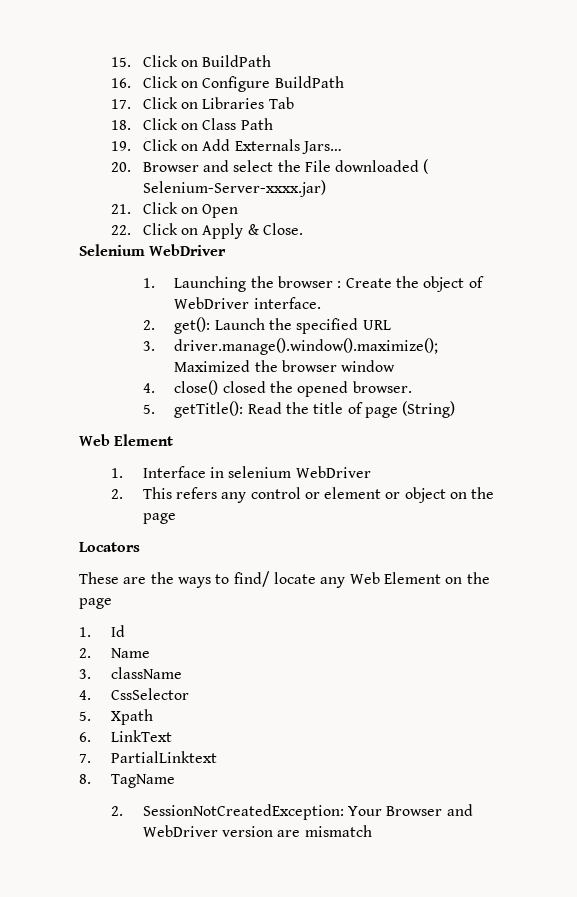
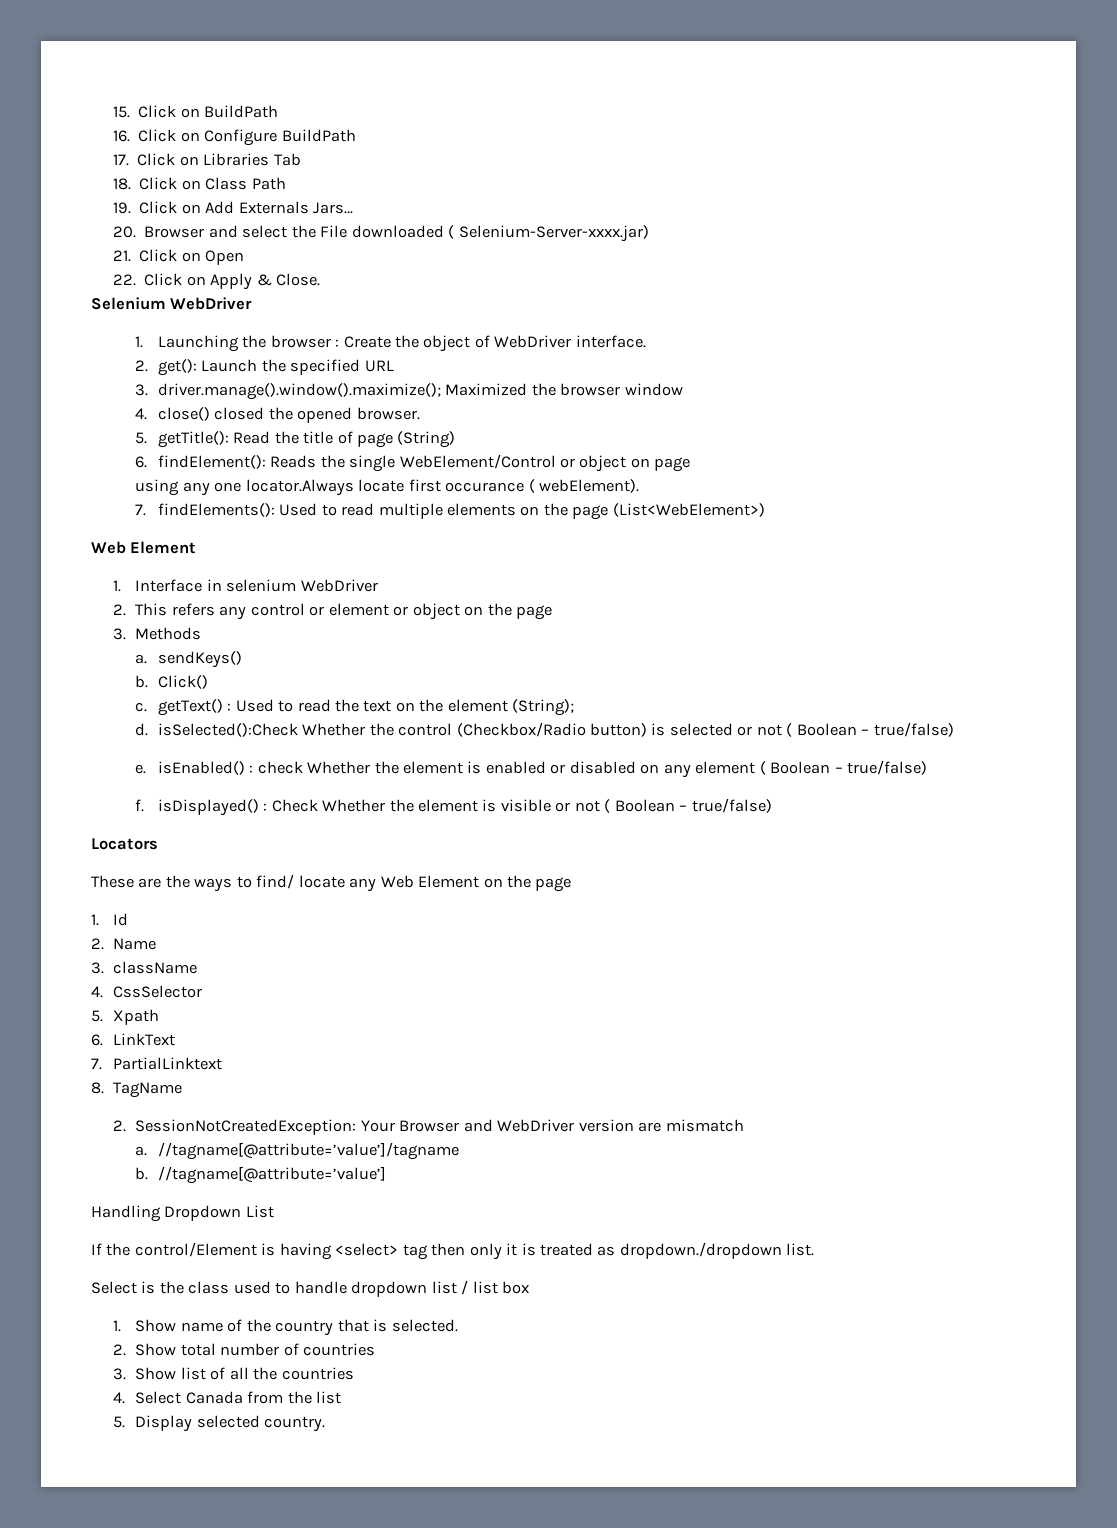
+ 6. findElement(): Reads the single WebElement/Control or object on page
+ using any one locator.Always locate first occurance ( webElement).
+ 7. findElements(): Used to read multiple elements on the page (List<WebElement>)
+ 3. Methods
+ a. sendKeys()
+ b. Click()
+ c. getText() : Used to read the text on the element (String);
+ d. isSelected():Check Whether the control (Checkbox/Radio button) is selected or not ( Boolean – true/false)
+ e. isEnabled() : check Whether the element is enabled or disabled on any element ( Boolean – true/false)
+ f. isDisplayed() : Check Whether the element is visible or not ( Boolean – true/false)
+ a. //tagname[@attribute=’value’]/tagname
+ b. //tagname[@attribute=’value’]
+ Handling Dropdown List
+ If the control/Element is having <select> tag then only it is treated as dropdown./dropdown list.
+ Select is the class used to handle dropdown list / list box
+ 1. Show name of the country that is selected.
+ 2. Show total number of countries
+ 3. Show list of all the countries
+ 4. Select Canada from the list
+ 5. Display selected country.

